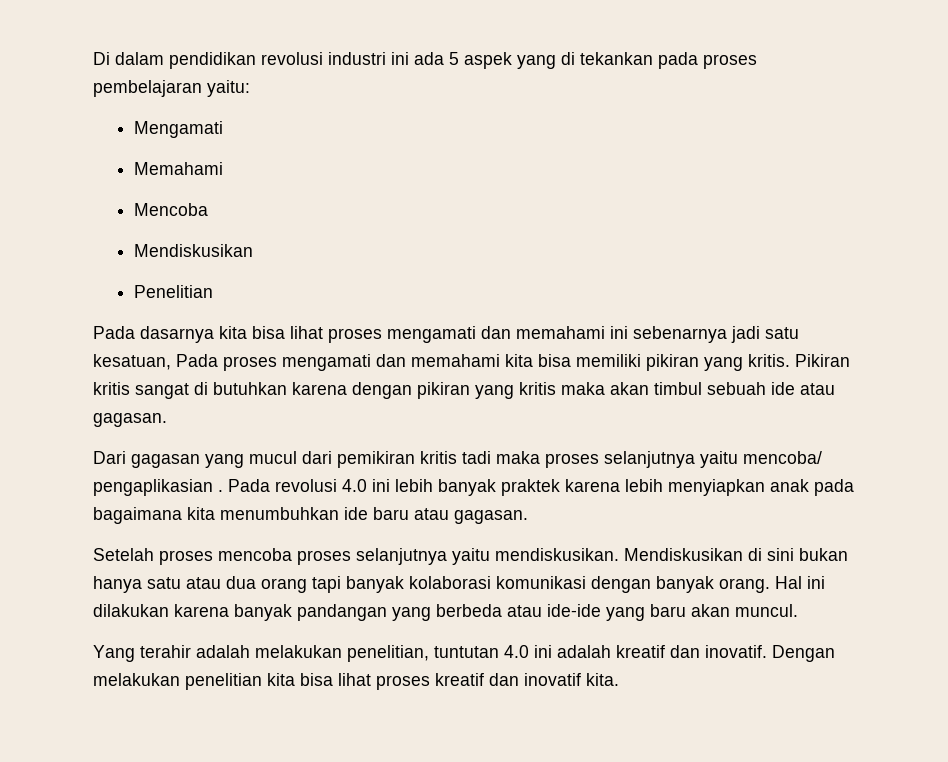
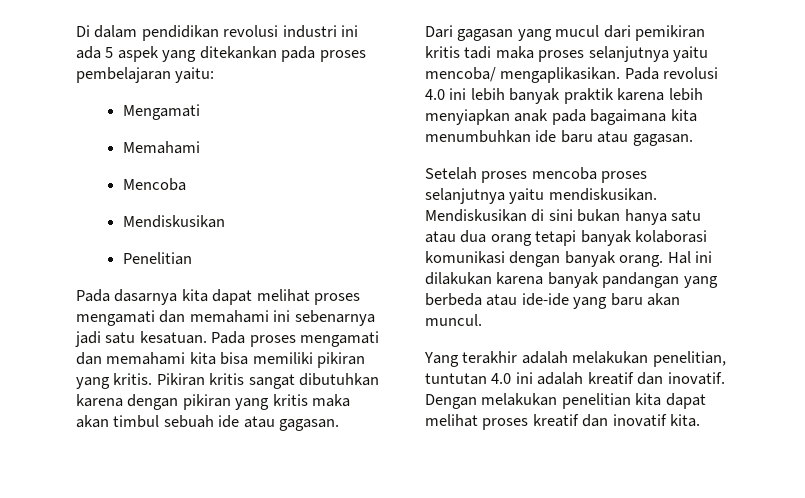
- Di dalam pendidikan revolusi industri ini ada 5 aspek yang di tekankan pada proses pembelajaran yaitu:
+ Di dalam pendidikan revolusi industri ini ada 5 aspek yang ditekankan pada proses pembelajaran yaitu:
- Pada dasarnya kita bisa lihat proses mengamati dan memahami ini sebenarnya jadi satu kesatuan, Pada proses mengamati dan memahami kita bisa memiliki pikiran yang kritis.
+ Pada dasarnya kita dapat melihat proses mengamati dan memahami ini sebenarnya jadi satu kesatuan. Pada proses mengamati dan memahami kita bisa memiliki pikiran yang kritis.
- Pikiran kritis sangat di butuhkan karena dengan pikiran yang kritis maka akan timbul sebuah ide atau gagasan.
+ Pikiran kritis sangat dibutuhkan karena dengan pikiran yang kritis maka akan timbul sebuah ide atau gagasan.
- Dari gagasan yang mucul dari pemikiran kritis tadi maka proses selanjutnya yaitu mencoba/ pengaplikasian .
+ Dari gagasan yang mucul dari pemikiran kritis tadi maka proses selanjutnya yaitu mencoba/ mengaplikasikan.
- Pada revolusi 4.0 ini lebih banyak praktek karena lebih menyiapkan anak pada bagaimana kita menumbuhkan ide baru atau gagasan.
+ Pada revolusi 4.0 ini lebih banyak praktik karena lebih menyiapkan anak pada bagaimana kita menumbuhkan ide baru atau gagasan.
- Mendiskusikan di sini bukan hanya satu atau dua orang tapi banyak kolaborasi komunikasi dengan banyak orang.
+ Mendiskusikan di sini bukan hanya satu atau dua orang tetapi banyak kolaborasi komunikasi dengan banyak orang.
- Yang terahir adalah melakukan penelitian, tuntutan 4.0 ini adalah kreatif dan inovatif.
+ Yang terakhir adalah melakukan penelitian, tuntutan 4.0 ini adalah kreatif dan inovatif.
- Dengan melakukan penelitian kita bisa lihat proses kreatif dan inovatif kita.
+ Dengan melakukan penelitian kita dapat melihat proses kreatif dan inovatif kita.

